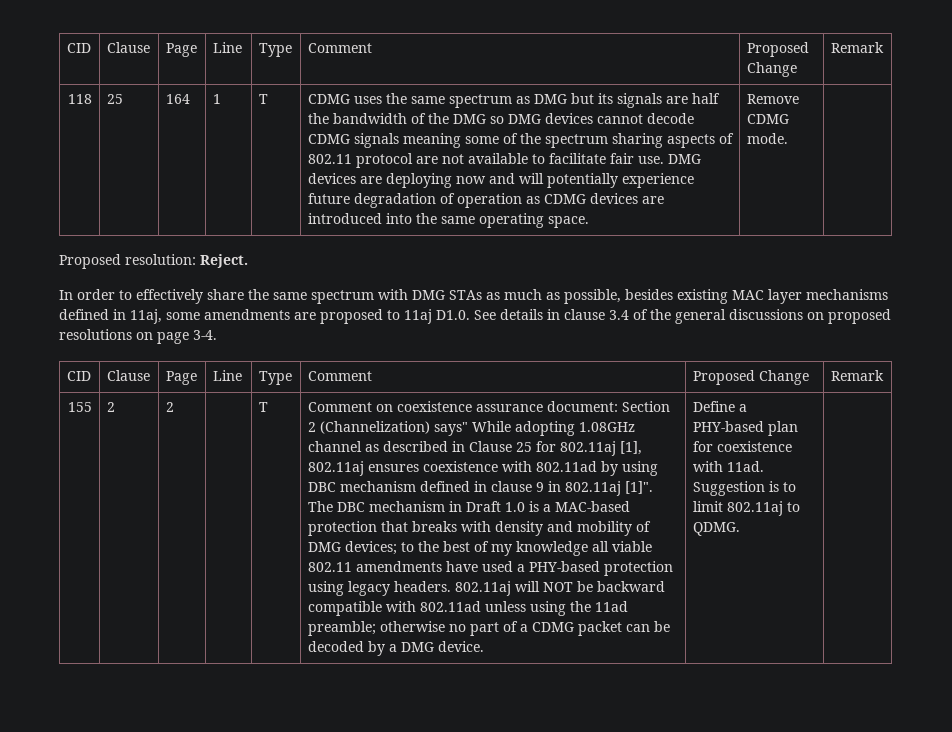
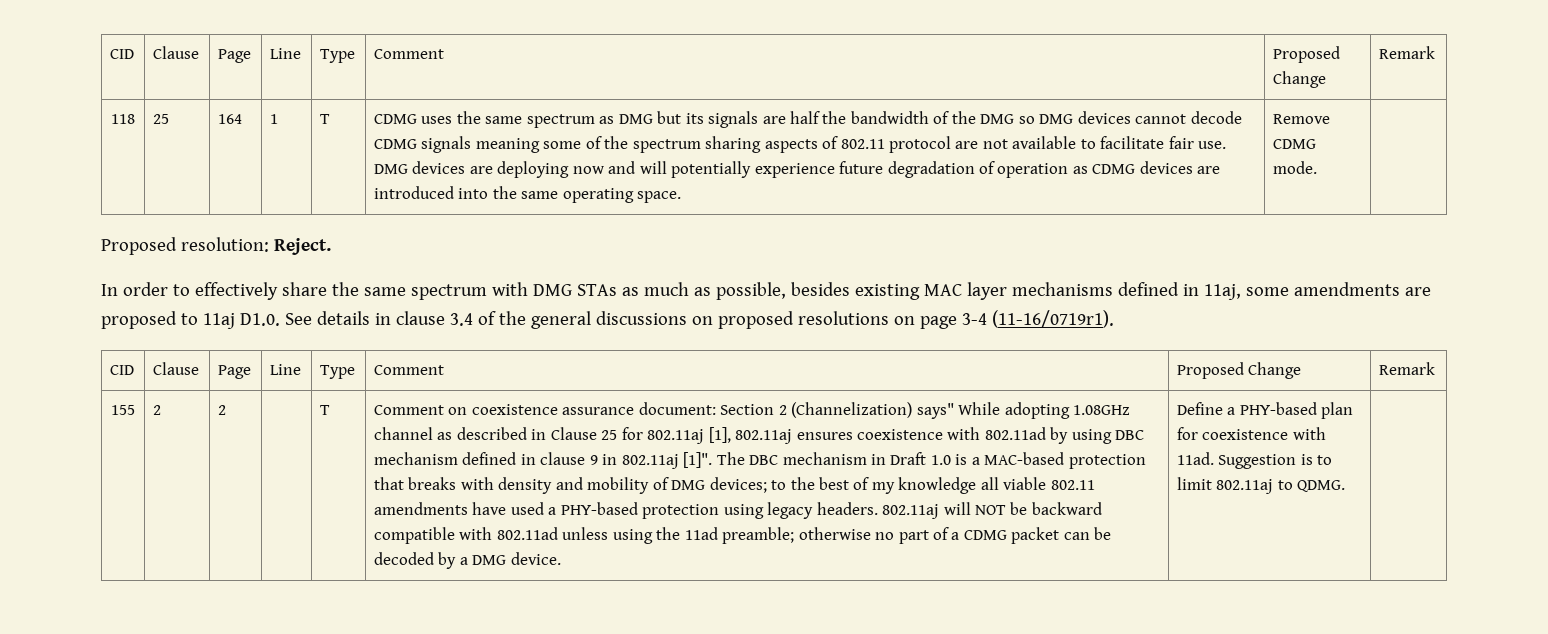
- In order to effectively share the same spectrum with DMG STAs as much as possible, besides existing MAC layer mechanisms defined in 11aj, some amendments are proposed to 11aj D1.0. See details in clause 3.4 of the general discussions on proposed resolutions on page 3-4.
+ In order to effectively share the same spectrum with DMG STAs as much as possible, besides existing MAC layer mechanisms defined in 11aj, some amendments are proposed to 11aj D1.0. See details in clause 3.4 of the general discussions on proposed resolutions on page 3-4 (11-16/0719r1).

